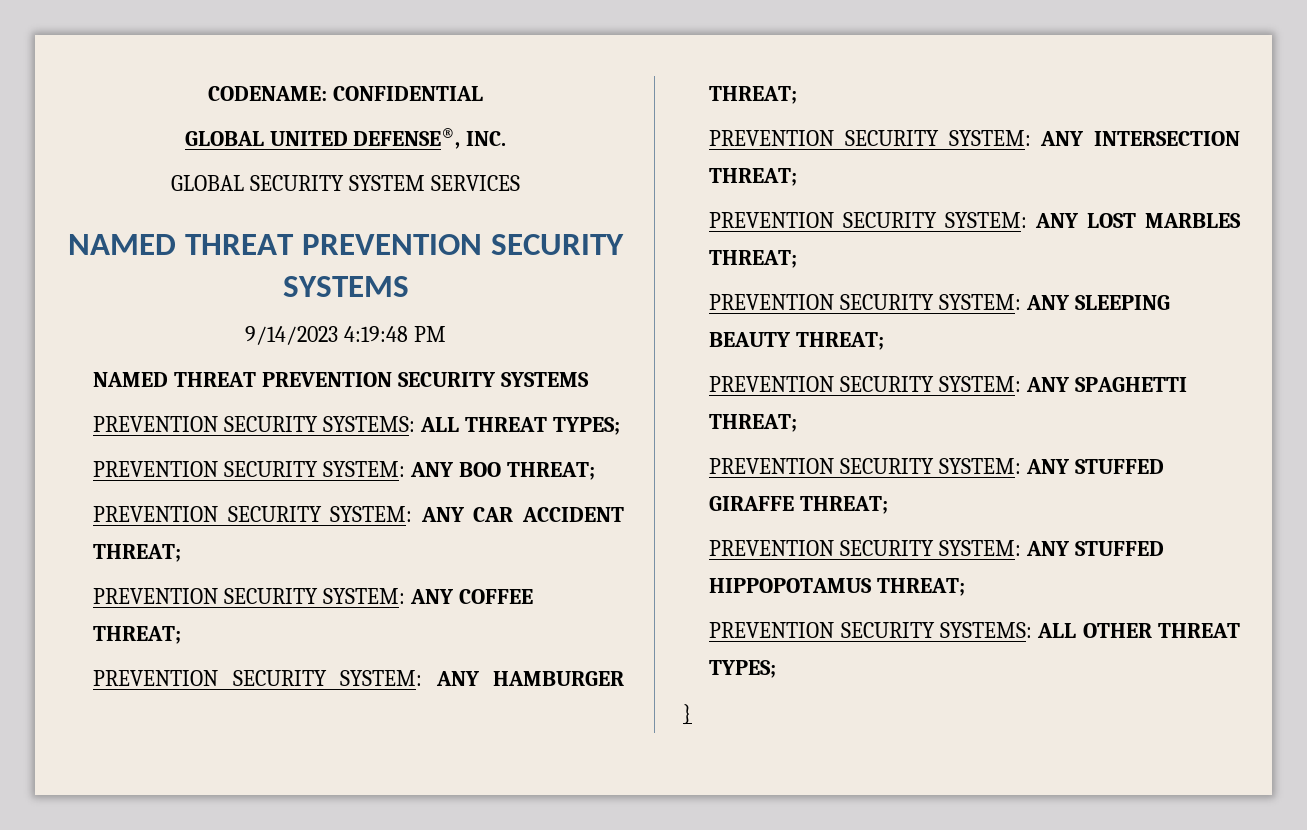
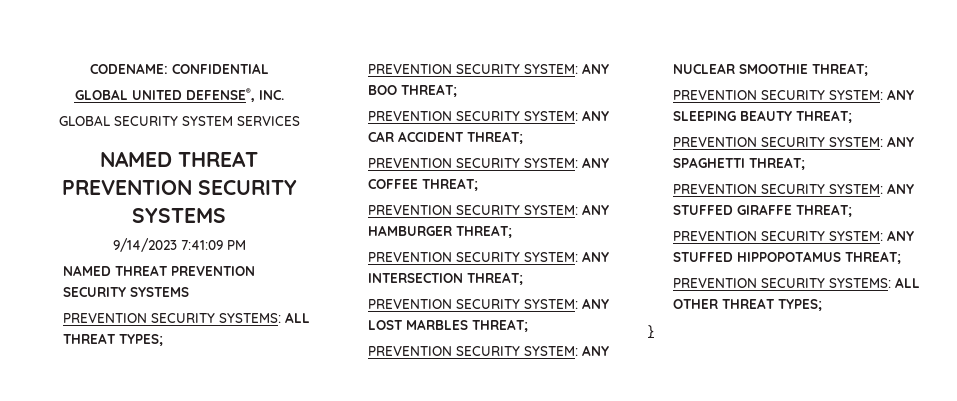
- 9/14/2023 4:19:48 PM
+ 9/14/2023 7:41:09 PM
+ PREVENTION SECURITY SYSTEM: ANY NUCLEAR SMOOTHIE THREAT;

